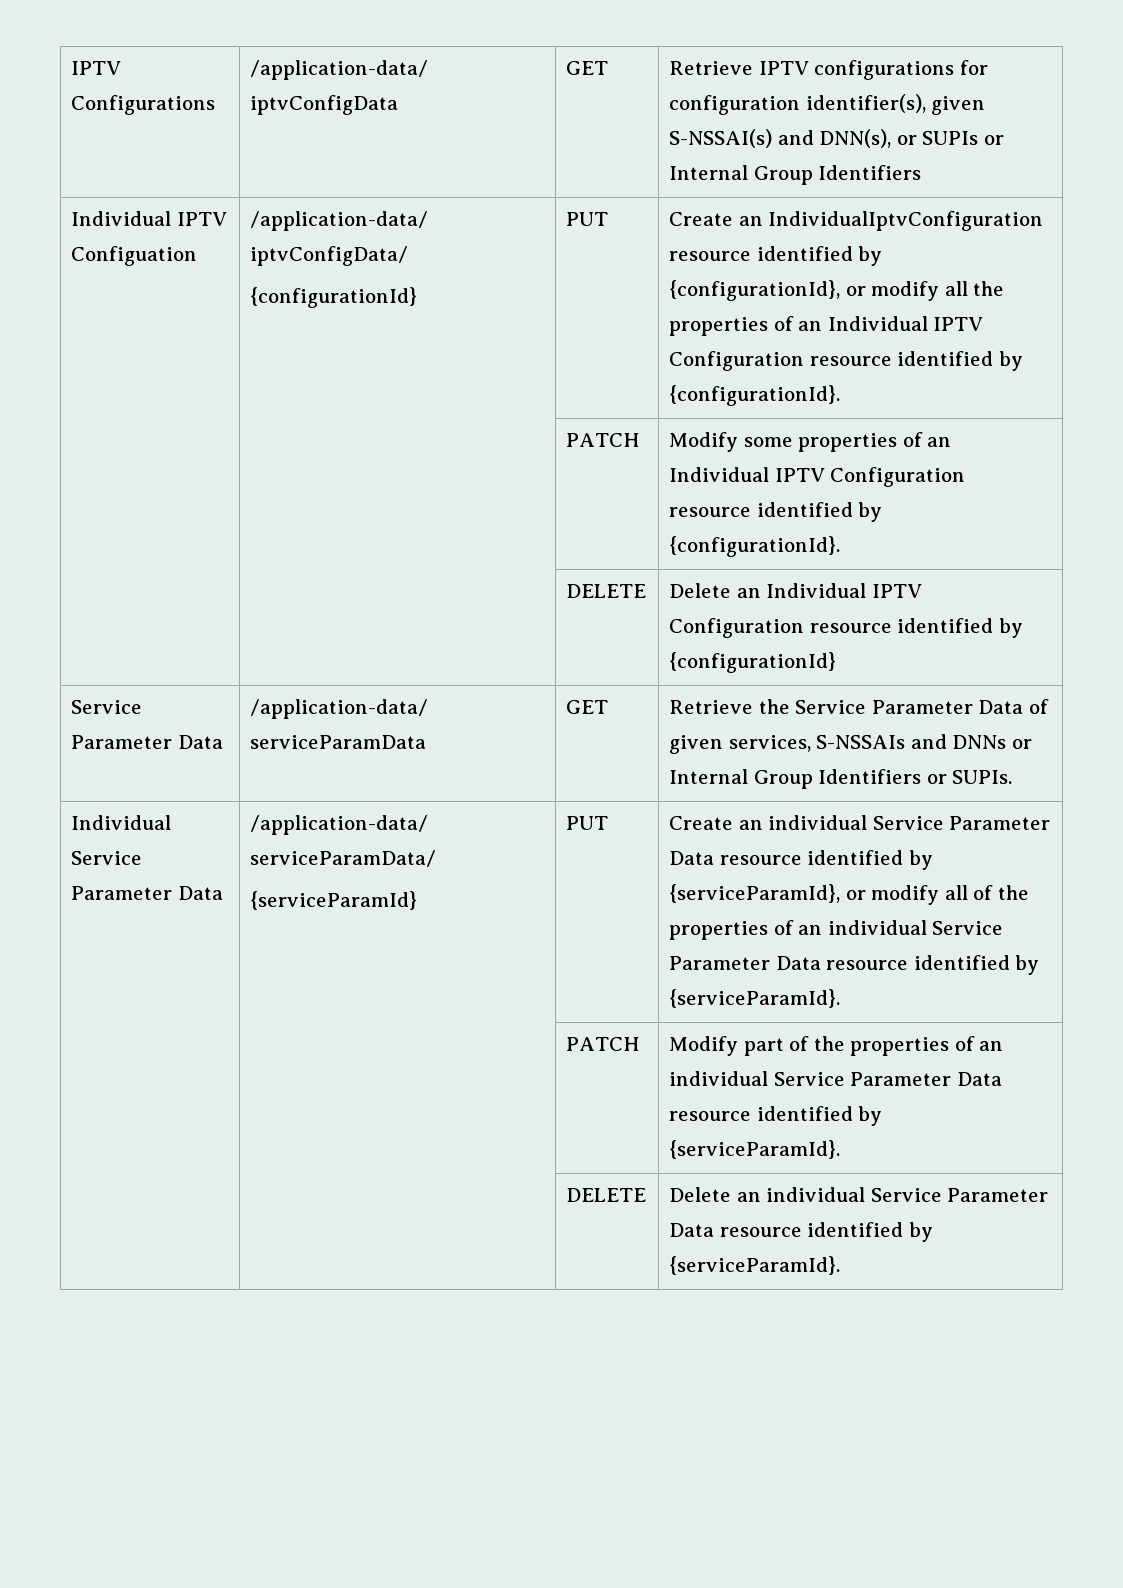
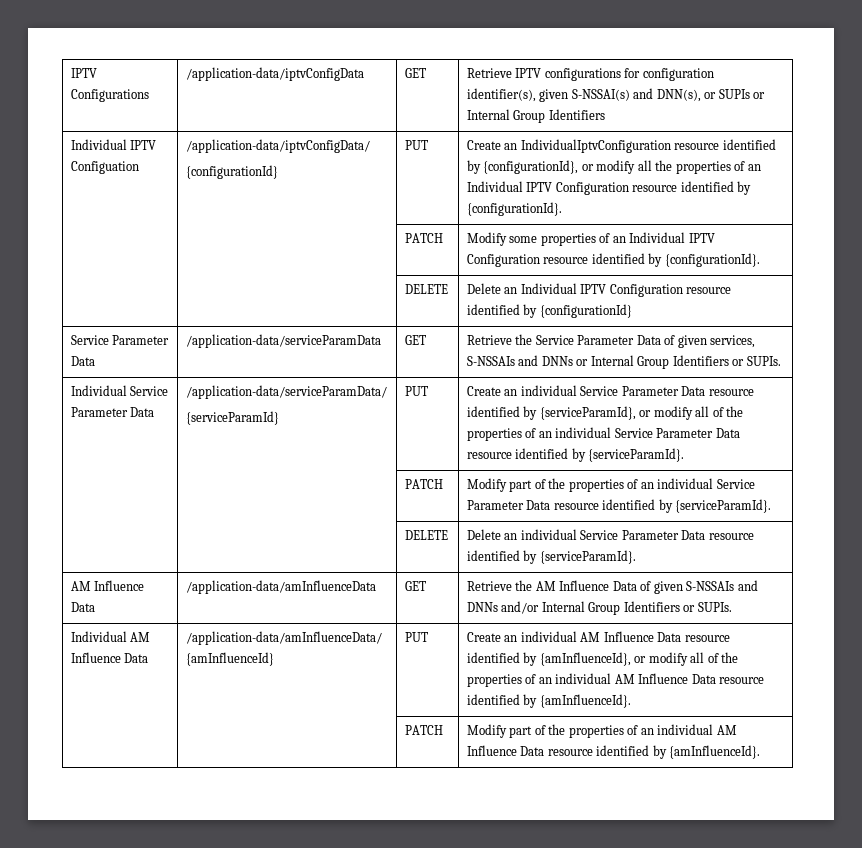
+ AM Influence Data | /application-data/amInfluenceData | GET | Retrieve the AM Influence Data of given S-NSSAIs and DNNs and/or Internal Group Identifiers or SUPIs.
+ Individual AM Influence Data | /application-data/amInfluenceData/ {amInfluenceId} | PUT | Create an individual AM Influence Data resource identified by {amInfluenceId}, or modify all of the properties of an individual AM Influence Data resource identified by {amInfluenceId}.
+ | | PATCH | Modify part of the properties of an individual AM Influence Data resource identified by {amInfluenceId}.

